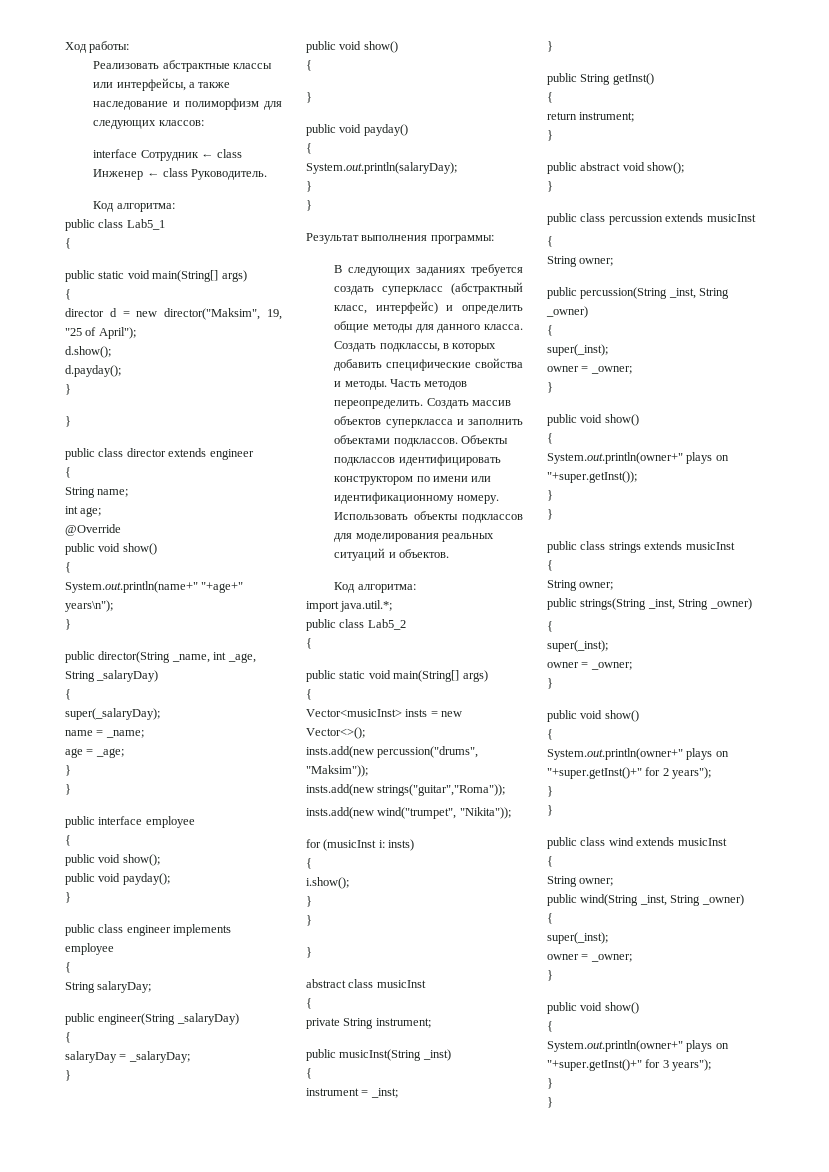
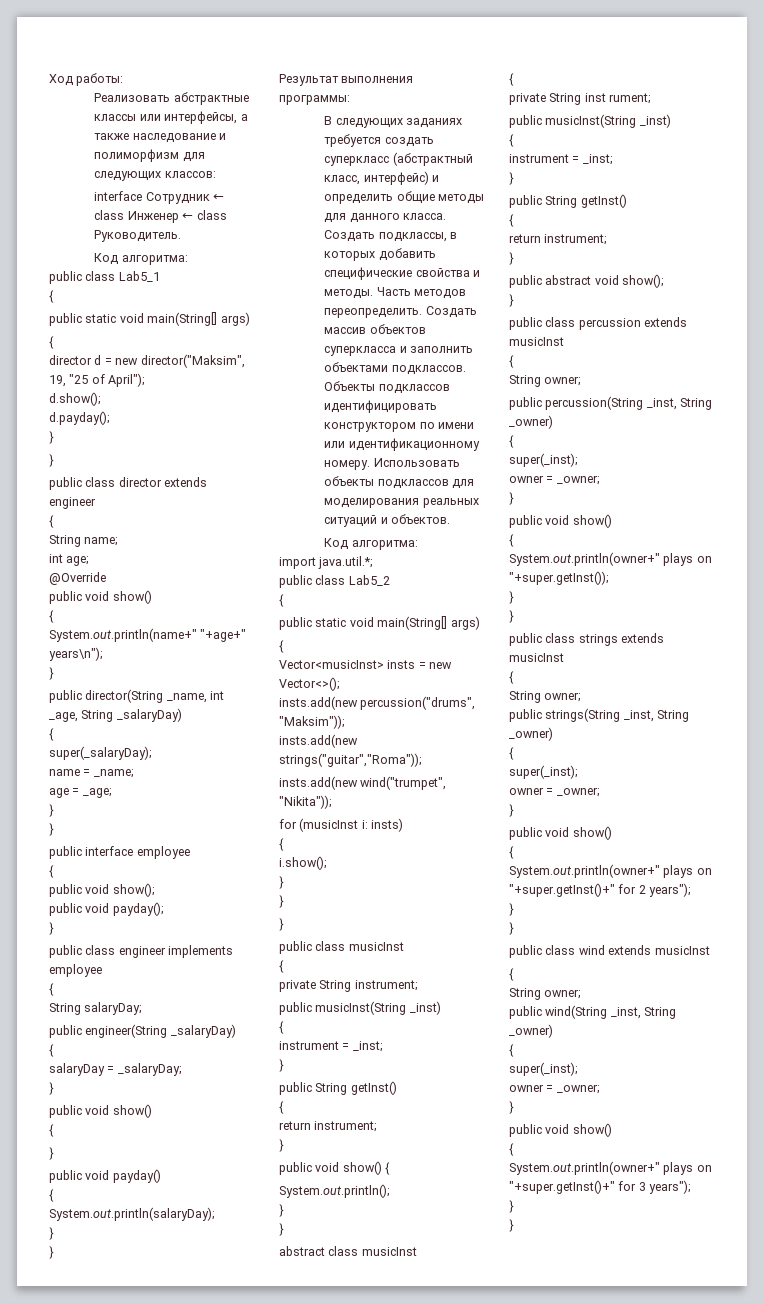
+ public class musicInst
+ {
+ private String instrument;
+ public musicInst(String _inst)
+ {
+ instrument = _inst;
+ }
+ public String getInst()
+ {
+ return instrument;
+ }
+ public void show() {
+ System.out.println();
+ }
+ }
- private String instrument;
+ private String inst rument;

